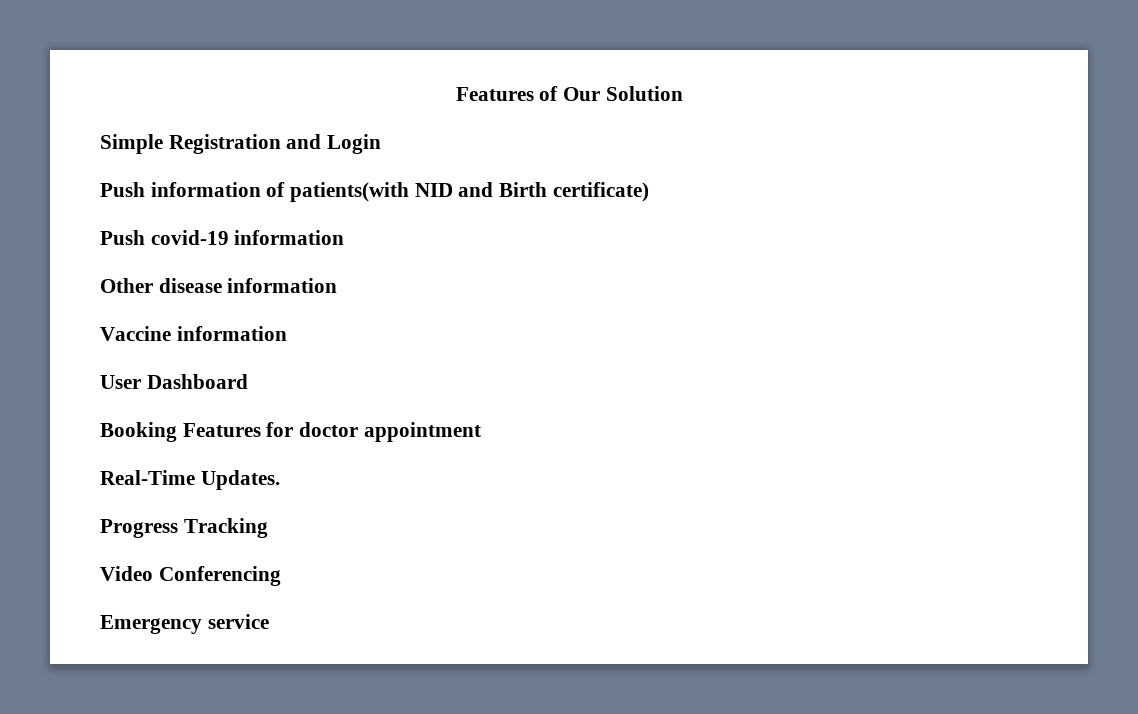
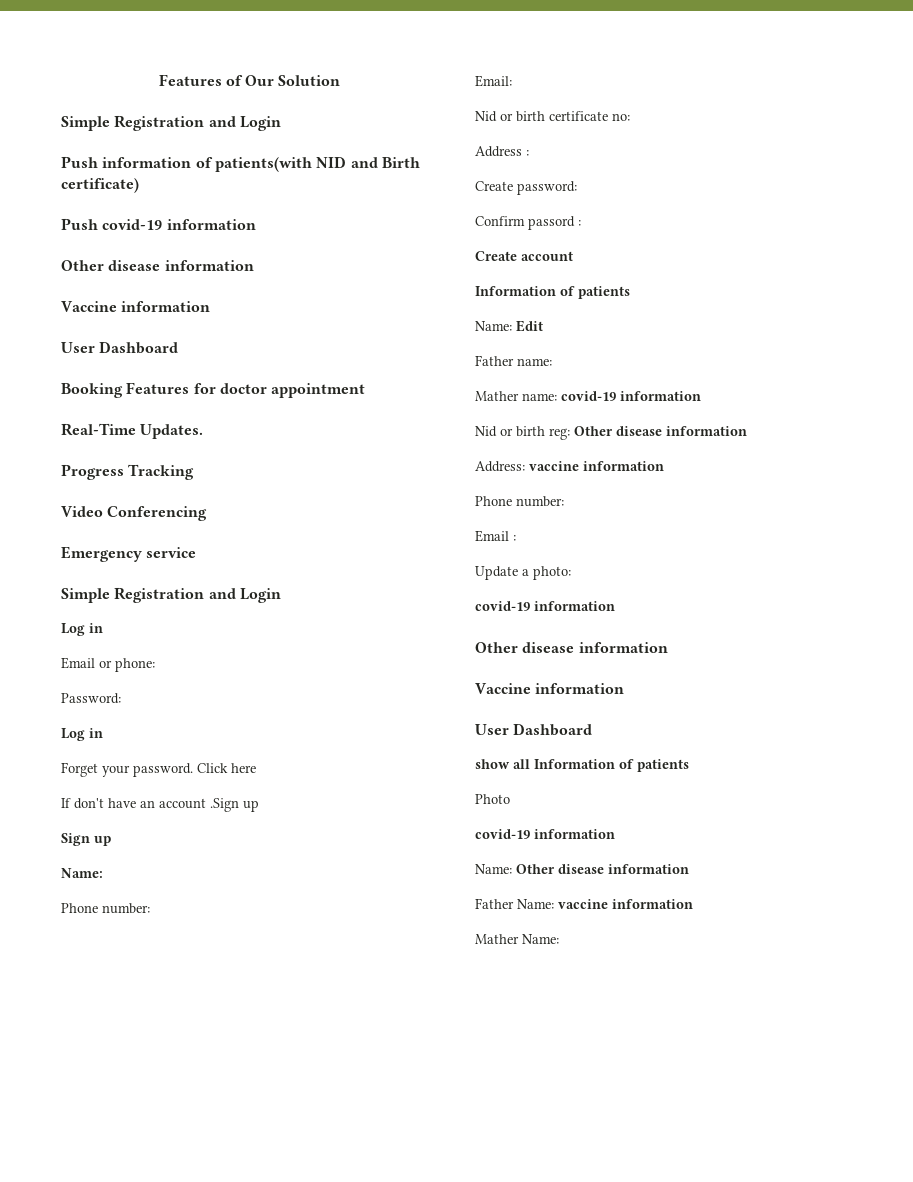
  Emergency service
+ Simple Registration and Login
+ Log in
+ Email or phone:
+ Password:
+ Log in
+ Forget your password. Click here
+ If don't have an account .Sign up
+ Sign up
+ Name:
+ Phone number:
+ Email:
+ Nid or birth certificate no:
+ Address :
+ Create password:
+ Confirm passord :
+ Create account
+ Information of patients
+ Name: Edit
+ Father name:
+ Mather name: covid-19 information
+ Nid or birth reg: Other disease information
+ Address: vaccine information
+ Phone number:
+ Email :
+ Update a photo:
+ covid-19 information
+ Other disease information
+ Vaccine information
+ User Dashboard
+ show all Information of patients
+ Photo
+ covid-19 information
+ Name: Other disease information
+ Father Name: vaccine information
+ Mather Name:

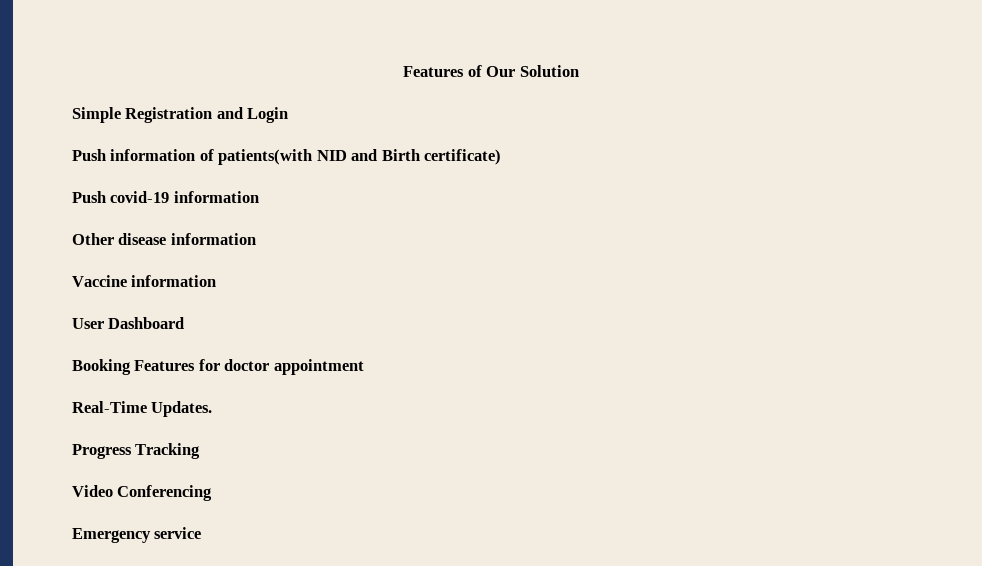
  Emergency service
- Simple Registration and Login
- Log in
- Email or phone:
- Password:
- Log in
- Forget your password. Click here
- If don't have an account .Sign up
- Sign up
- Name:
- Phone number:
- Email:
- Nid or birth certificate no:
- Address :
- Create password:
- Confirm passord :
- Create account
- Information of patients
- Name: Edit
- Father name:
- Mather name: covid-19 information
- Nid or birth reg: Other disease information
- Address: vaccine information
- Phone number:
- Email :
- Update a photo:
- covid-19 information
- Other disease information
- Vaccine information
- User Dashboard
- show all Information of patients
- Photo
- covid-19 information
- Name: Other disease information
- Father Name: vaccine information
- Mather Name:

